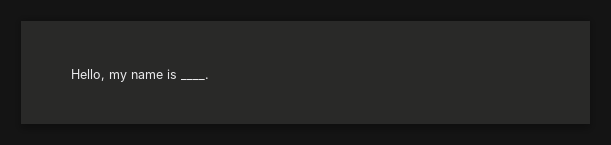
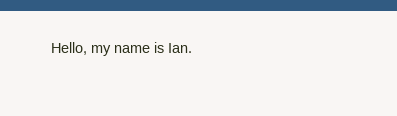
- Hello, my name is ____.
+ Hello, my name is Ian.

